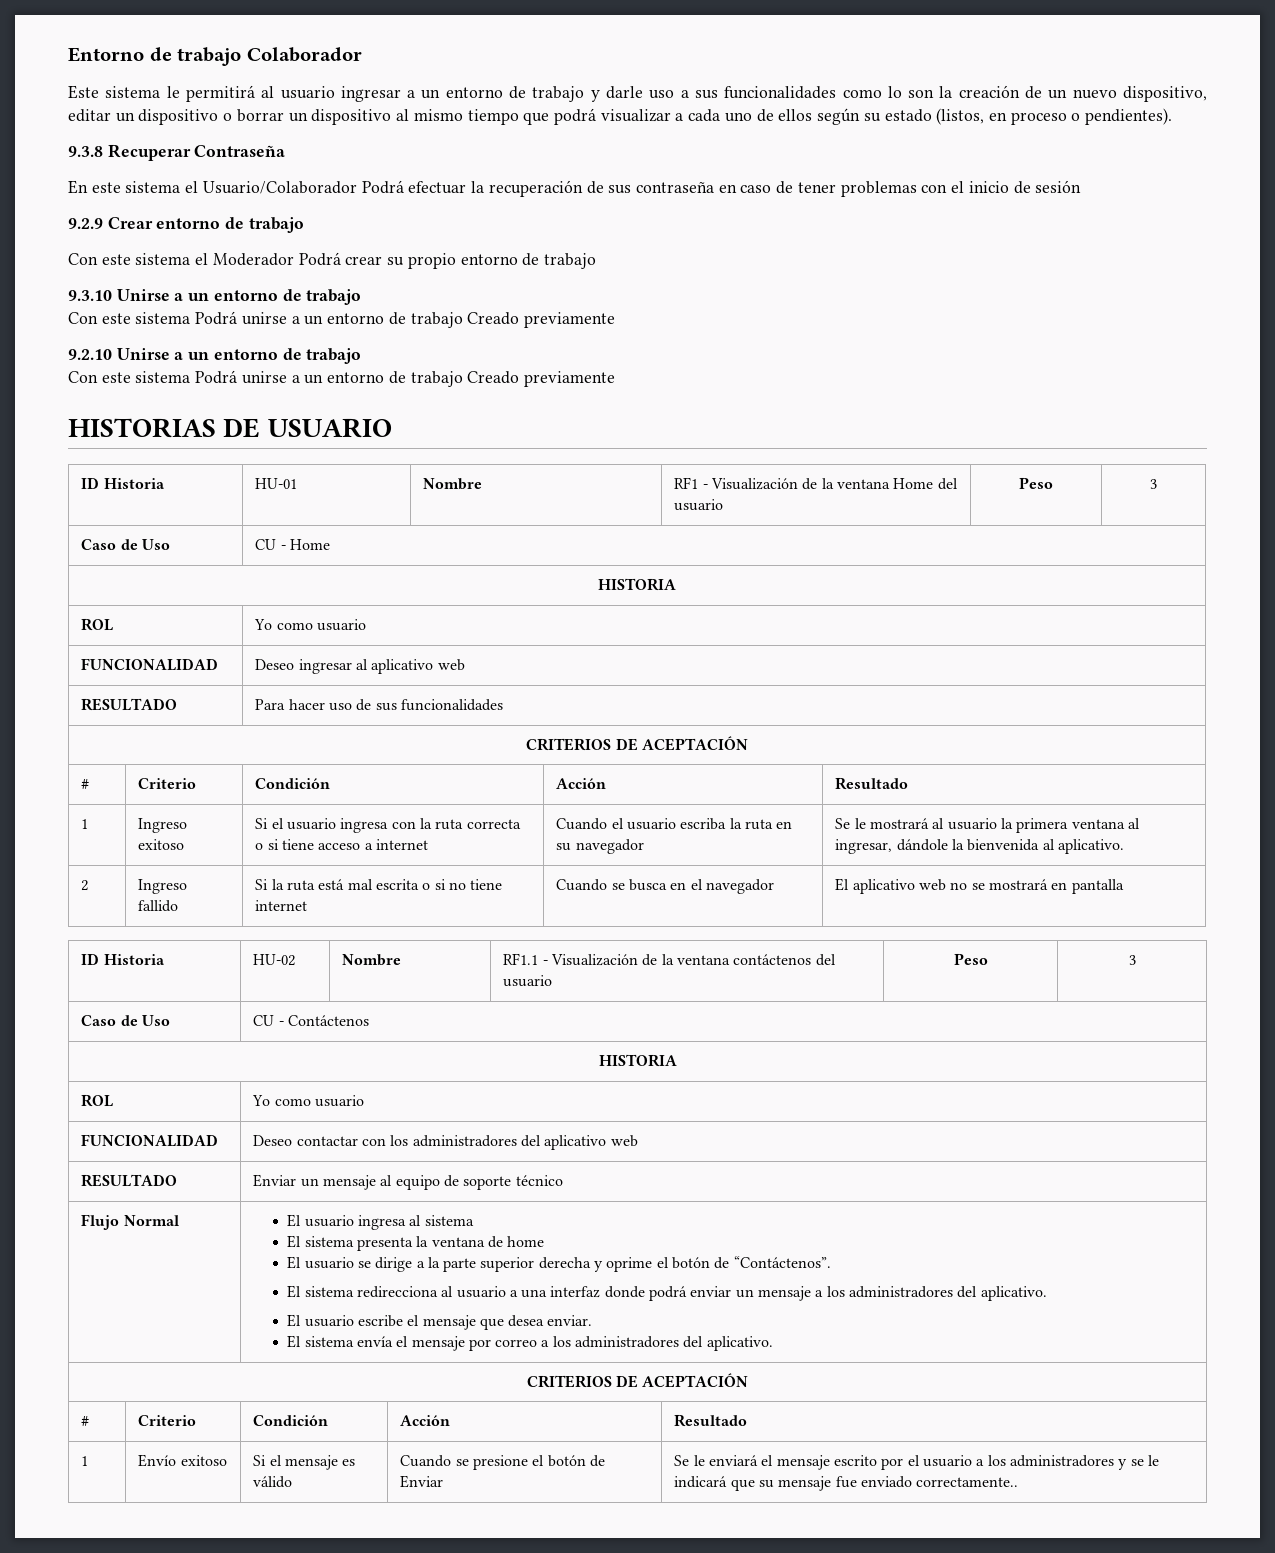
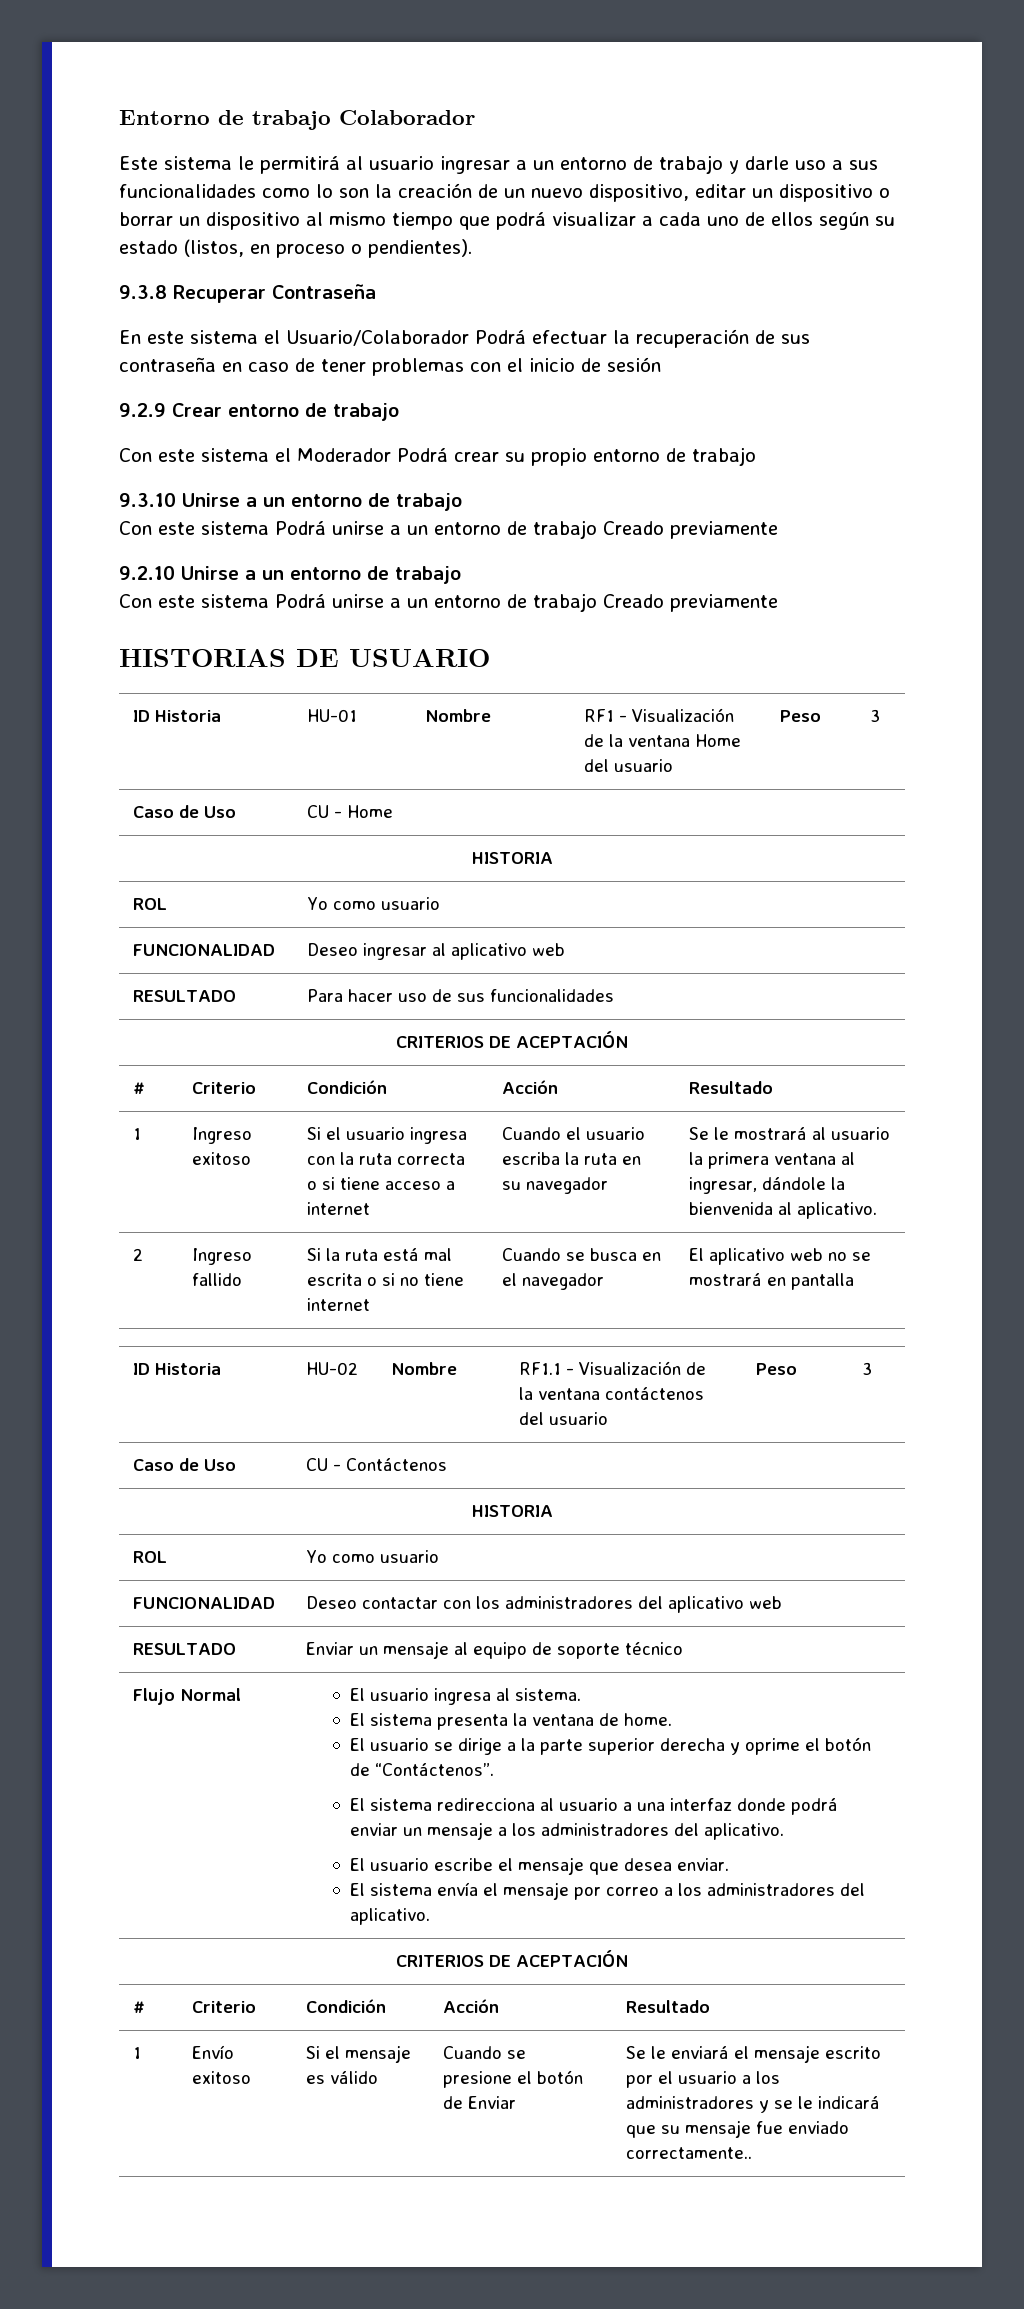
- El usuario ingresa al sistema
+ El usuario ingresa al sistema.
- El sistema presenta la ventana de home
+ El sistema presenta la ventana de home.

